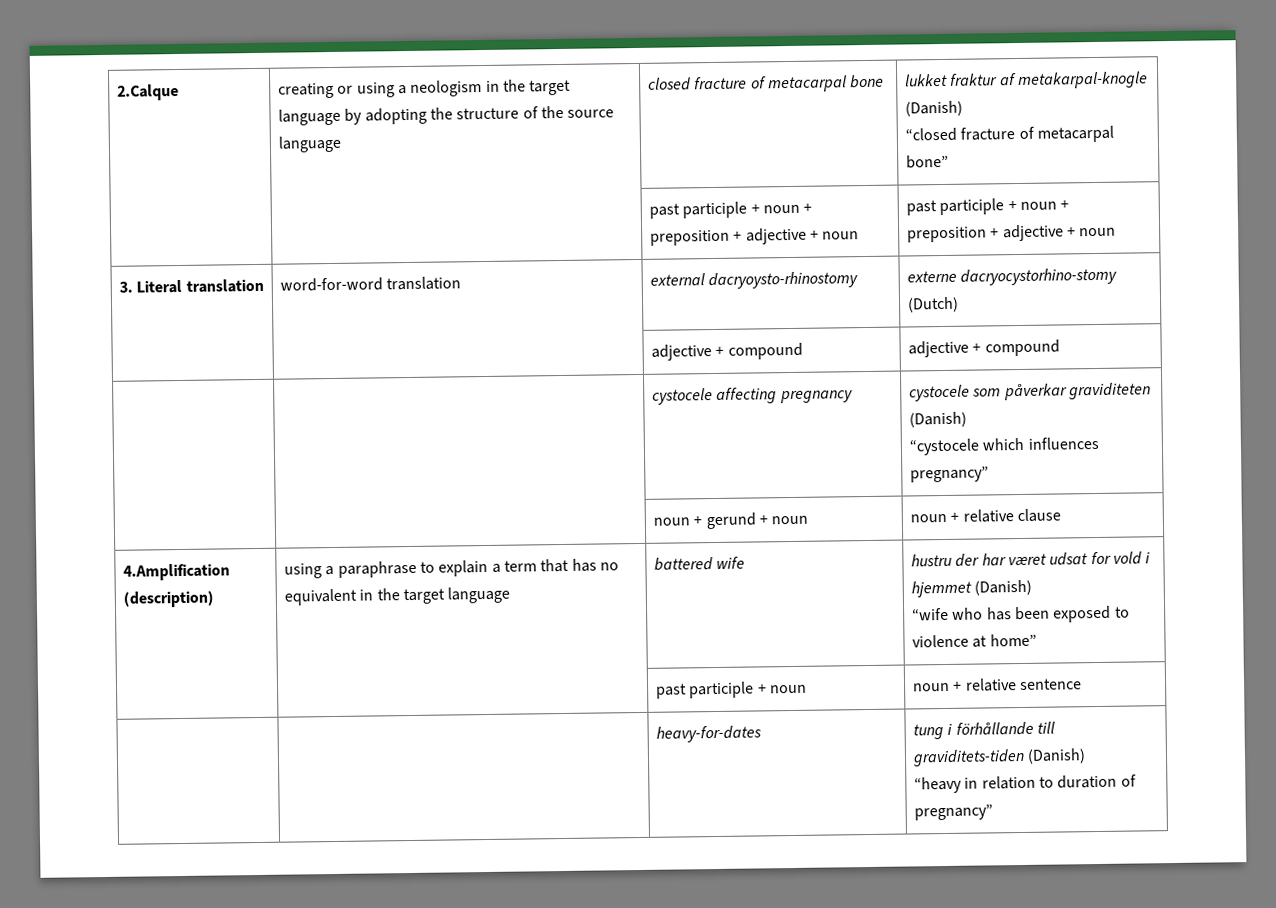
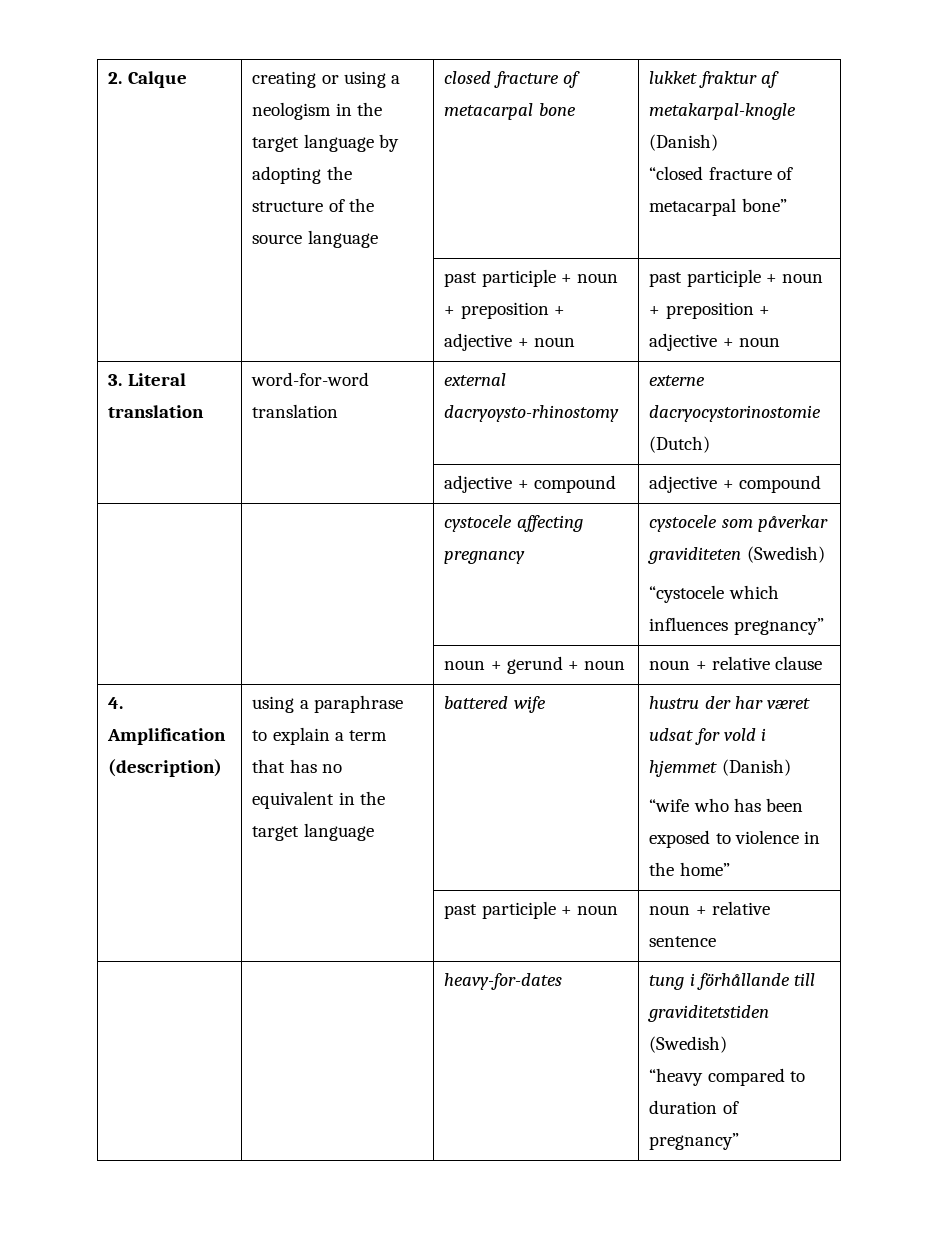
- 2.Calque | creating or using a neologism in the target language by adopting the structure of the source language | closed fracture of metacarpal bone | lukket fraktur af metakarpal-knogle (Danish)
+ 2. Calque | creating or using a neologism in the target language by adopting the structure of the source language | closed fracture of metacarpal bone | lukket fraktur af metakarpal-knogle (Danish)
- 3. Literal translation | word-for-word translation | external dacryoysto-rhinostomy | externe dacryocystorhino-stomy (Dutch)
+ 3. Literal translation | word-for-word translation | external dacryoysto-rhinostomy | externe dacryocystorinostomie (Dutch)
- | | cystocele affecting pregnancy | cystocele som påverkar graviditeten (Danish)
+ | | cystocele affecting pregnancy | cystocele som påverkar graviditeten (Swedish)
- 4.Amplification (description) | using a paraphrase to explain a term that has no equivalent in the target language | battered wife | hustru der har været udsat for vold i hjemmet (Danish)
- “wife who has been exposed to violence at home”
+ 4. Amplification (description) | using a paraphrase to explain a term that has no equivalent in the target language | battered wife | hustru der har været udsat for vold i hjemmet (Danish)
+ “wife who has been exposed to violence in the home”
- | | heavy-for-dates | tung i förhållande till graviditets-tiden (Danish)
- “heavy in relation to duration of pregnancy”
+ | | heavy-for-dates | tung i förhållande till graviditetstiden (Swedish)
+ “heavy compared to duration of pregnancy”

